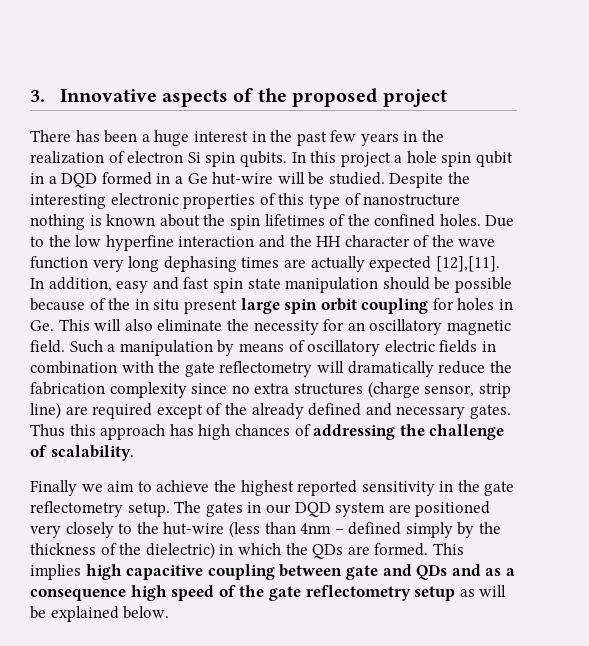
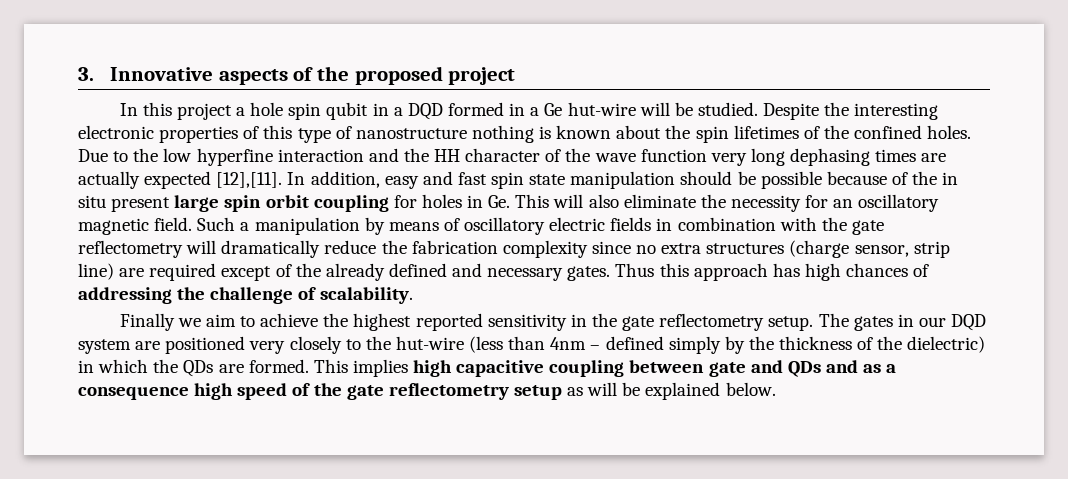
- There has been a huge interest in the past few years in the realization of electron Si spin qubits.

